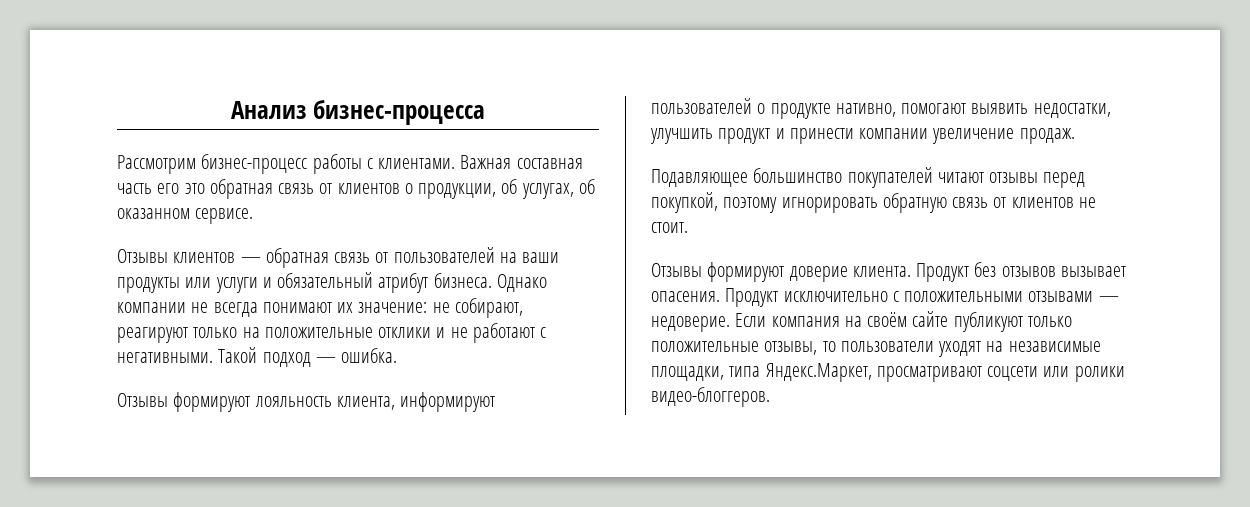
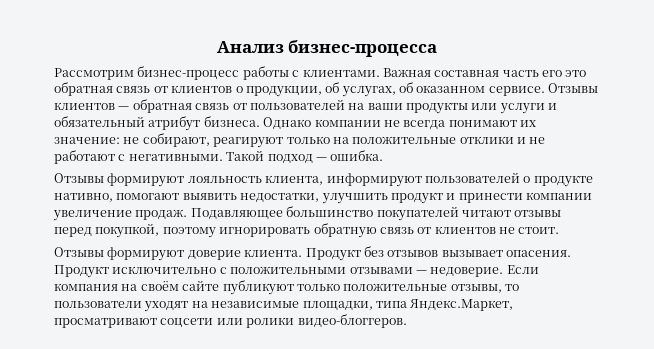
- Важная составная часть его это обратная связь от клиентов о продукции, об услугах, об оказанном сервисе.
- Отзывы клиентов — обратная связь от пользователей на ваши продукты или услуги и обязательный атрибут бизнеса.
+ Важная составная часть его это обратная связь от клиентов о продукции, об услугах, об оказанном сервисе. Отзывы клиентов — обратная связь от пользователей на ваши продукты или услуги и обязательный атрибут бизнеса.
- Отзывы формируют лояльность клиента, информируют пользователей о продукте нативно, помогают выявить недостатки, улучшить продукт и принести компании увеличение продаж.
- Подавляющее большинство покупателей читают отзывы перед покупкой, поэтому игнорировать обратную связь от клиентов не стоит.
+ Отзывы формируют лояльность клиента, информируют пользователей о продукте нативно, помогают выявить недостатки, улучшить продукт и принести компании увеличение продаж. Подавляющее большинство покупателей читают отзывы перед покупкой, поэтому игнорировать обратную связь от клиентов не стоит.

